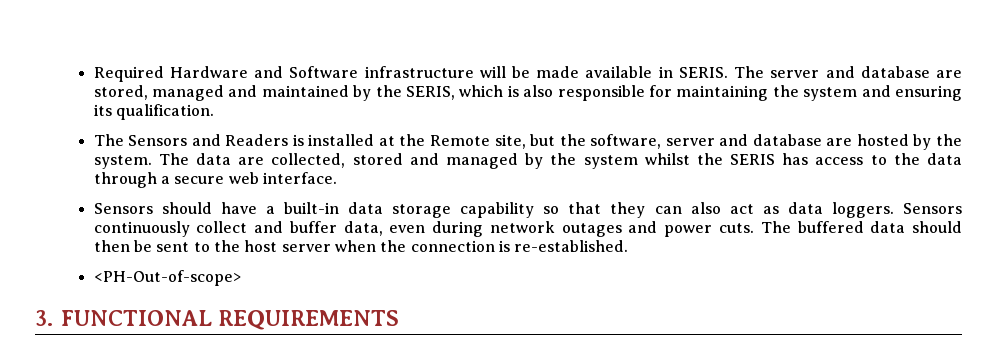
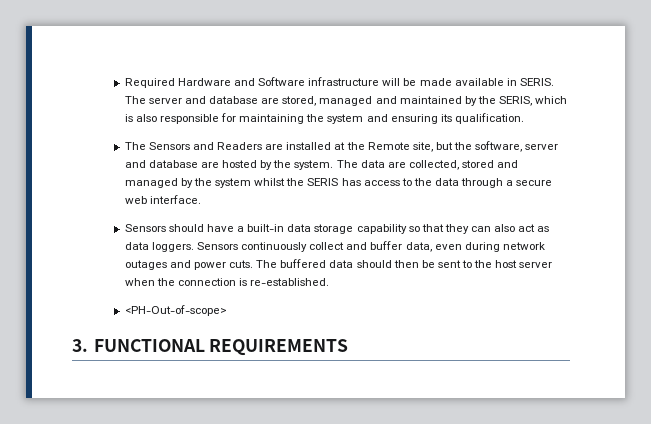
- The Sensors and Readers is installed at the Remote site, but the software, server and database are hosted by the system.
+ The Sensors and Readers are installed at the Remote site, but the software, server and database are hosted by the system.

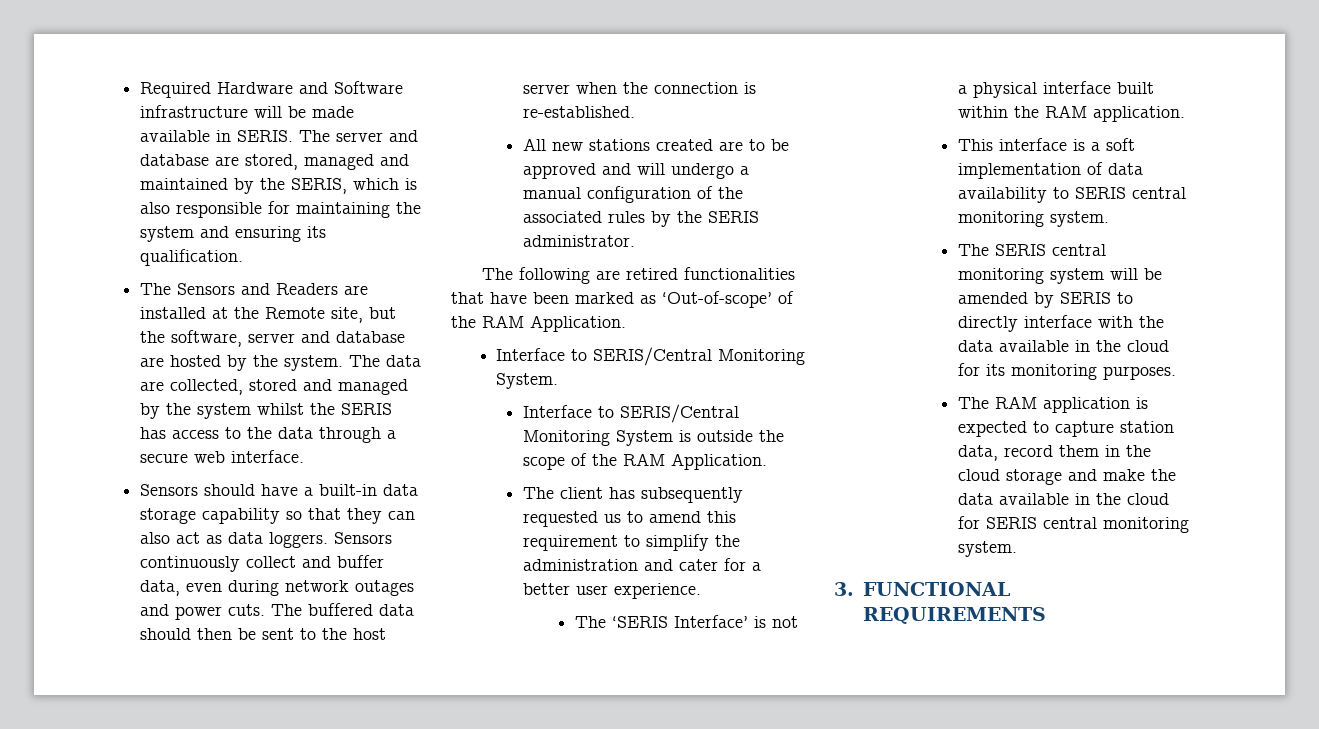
- <PH-Out-of-scope>
+ All new stations created are to be approved and will undergo a manual configuration of the associated rules by the SERIS administrator.
+ The following are retired functionalities that have been marked as ‘Out-of-scope’ of the RAM Application.
+ Interface to SERIS/Central Monitoring System.
+ Interface to SERIS/Central Monitoring System is outside the scope of the RAM Application.
+ The client has subsequently requested us to amend this requirement to simplify the administration and cater for a better user experience.
+ The ‘SERIS Interface’ is not a physical interface built within the RAM application.
+ This interface is a soft implementation of data availability to SERIS central monitoring system.
+ The SERIS central monitoring system will be amended by SERIS to directly interface with the data available in the cloud for its monitoring purposes.
+ The RAM application is expected to capture station data, record them in the cloud storage and make the data available in the cloud for SERIS central monitoring system.

